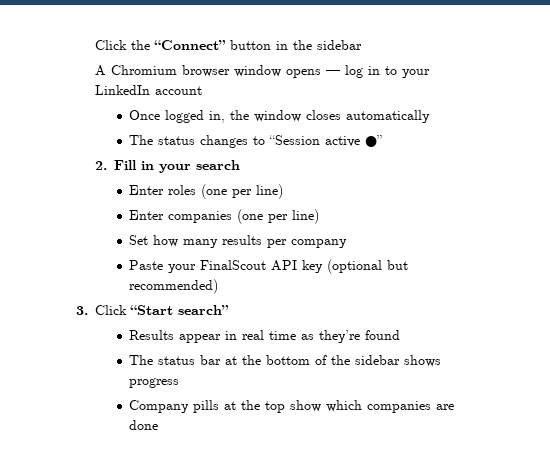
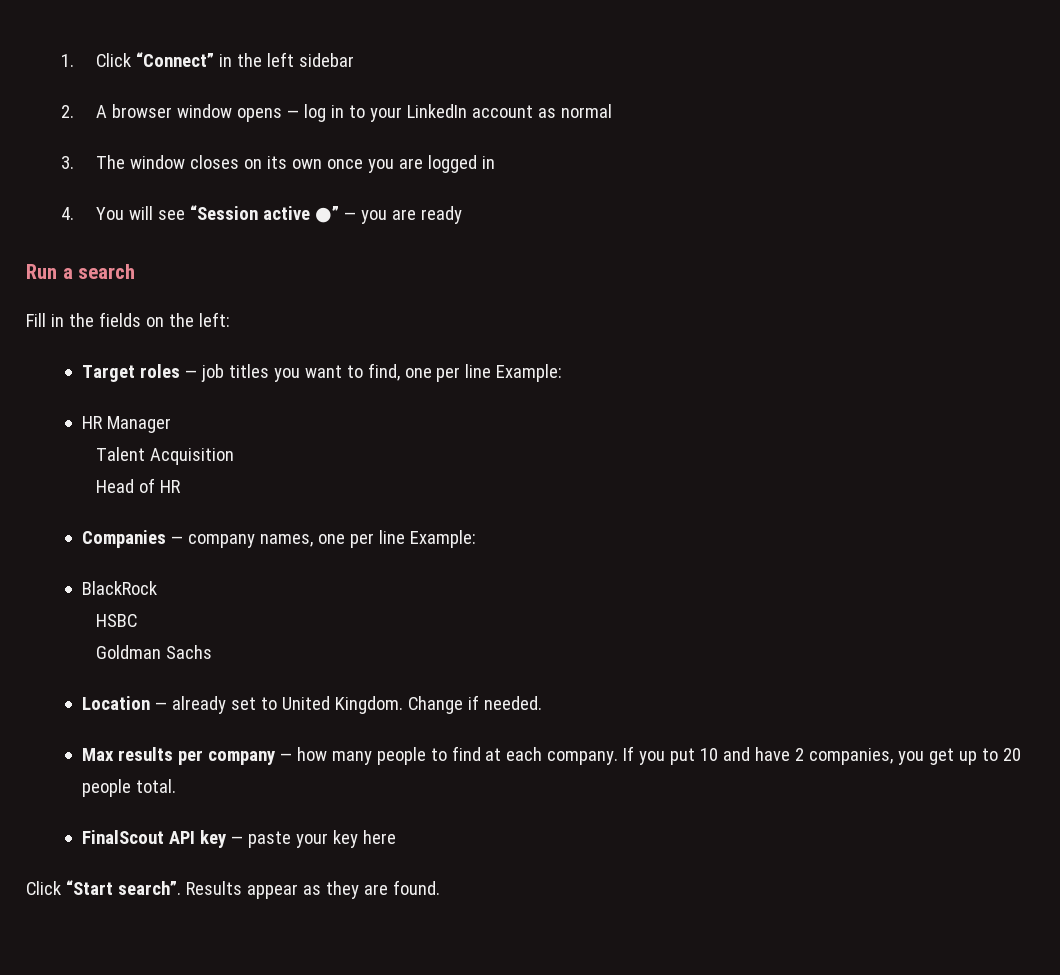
- Click the “Connect” button in the sidebar
+ 1. Click “Connect” in the left sidebar
- A Chromium browser window opens — log in to your LinkedIn account
- Once logged in, the window closes automatically
- The status changes to “Session active ●”
- 2. Fill in your search
- Enter roles (one per line)
- Enter companies (one per line)
- Set how many results per company
- Paste your FinalScout API key (optional but recommended)
- 3. Click “Start search”
- Results appear in real time as they’re found
- The status bar at the bottom of the sidebar shows progress
- Company pills at the top show which companies are done
+ 2. A browser window opens — log in to your LinkedIn account as normal
+ 3. The window closes on its own once you are logged in
+ 4. You will see “Session active ●” — you are ready
+ Run a search
+ Fill in the fields on the left:
+ Target roles — job titles you want to find, one per line Example:
+ HR Manager
+ Talent Acquisition
+ Head of HR
+ Companies — company names, one per line Example:
+ BlackRock
+ HSBC
+ Goldman Sachs
+ Location — already set to United Kingdom. Change if needed.
+ Max results per company — how many people to find at each company. If you put 10 and have 2 companies, you get up to 20 people total.
+ FinalScout API key — paste your key here
+ Click “Start search”. Results appear as they are found.

